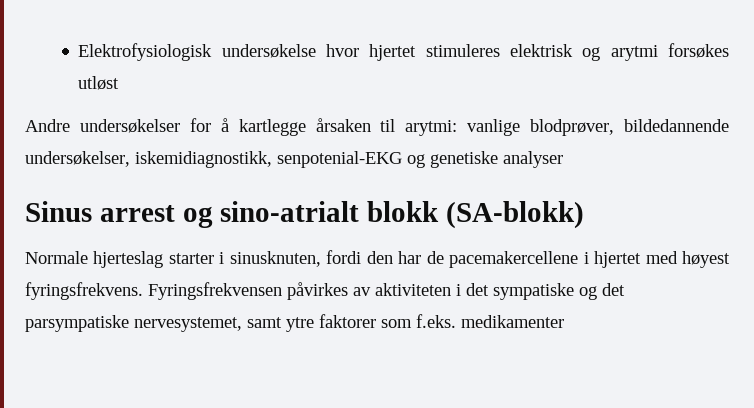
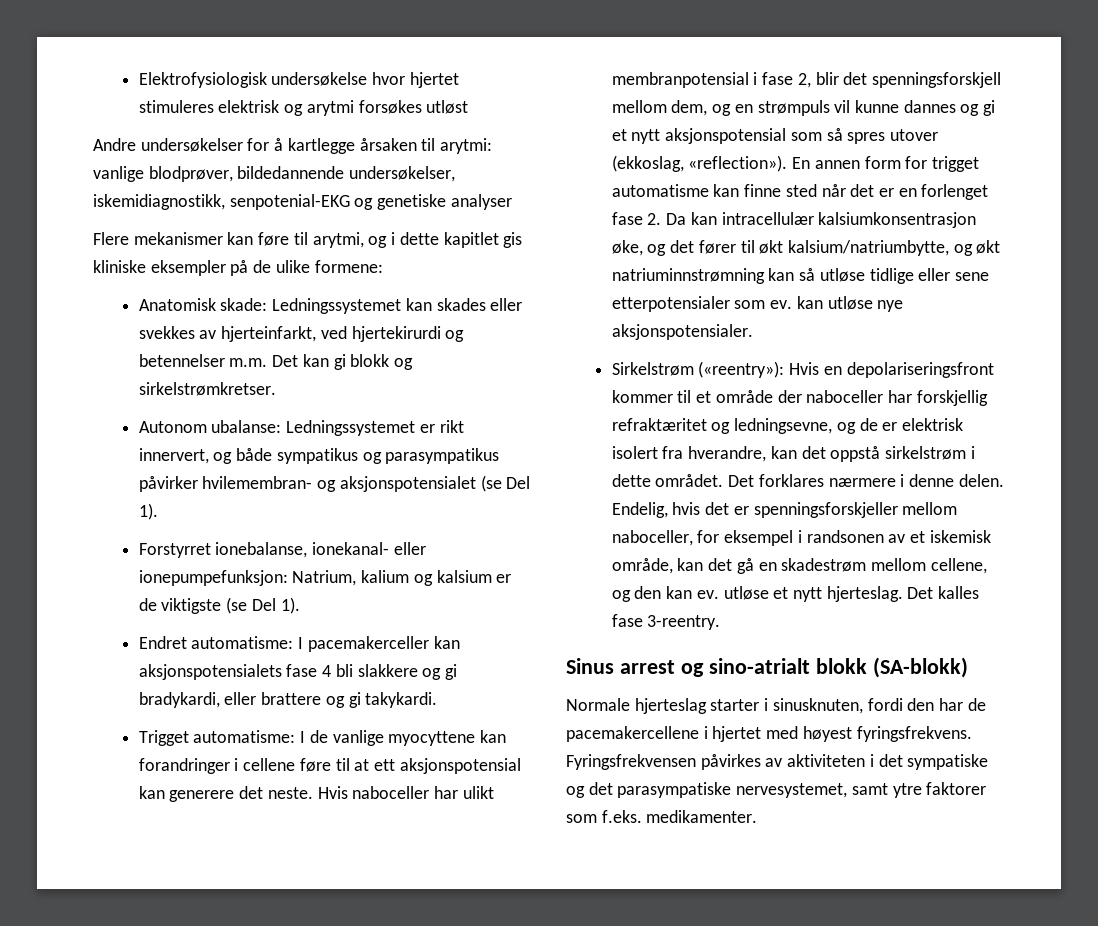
+ Flere mekanismer kan føre til arytmi, og i dette kapitlet gis kliniske eksempler på de ulike formene:
+ Anatomisk skade: Ledningssystemet kan skades eller svekkes av hjerteinfarkt, ved hjertekirurdi og betennelser m.m. Det kan gi blokk og sirkelstrømkretser.
+ Autonom ubalanse: Ledningssystemet er rikt innervert, og både sympatikus og parasympatikus påvirker hvilemembran- og aksjonspotensialet (se Del 1).
+ Forstyrret ionebalanse, ionekanal- eller ionepumpefunksjon: Natrium, kalium og kalsium er de viktigste (se Del 1).
+ Endret automatisme: I pacemakerceller kan aksjonspotensialets fase 4 bli slakkere og gi bradykardi, eller brattere og gi takykardi.
+ Trigget automatisme: I de vanlige myocyttene kan forandringer i cellene føre til at ett aksjonspotensial kan generere det neste. Hvis naboceller har ulikt membranpotensial i fase 2, blir det spenningsforskjell mellom dem, og en strømpuls vil kunne dannes og gi et nytt aksjonspotensial som så spres utover (ekkoslag, «reflection»). En annen form for trigget automatisme kan finne sted når det er en forlenget fase 2. Da kan intracellulær kalsiumkonsentrasjon øke, og det fører til økt kalsium/natriumbytte, og økt natriuminnstrømning kan så utløse tidlige eller sene etterpotensialer som ev. kan utløse nye aksjonspotensialer.
+ Sirkelstrøm («reentry»): Hvis en depolariseringsfront kommer til et område der naboceller har forskjellig refraktæritet og ledningsevne, og de er elektrisk isolert fra hverandre, kan det oppstå sirkelstrøm i dette området. Det forklares nærmere i denne delen. Endelig, hvis det er spenningsforskjeller mellom naboceller, for eksempel i randsonen av et iskemisk område, kan det gå en skadestrøm mellom cellene, og den kan ev. utløse et nytt hjerteslag. Det kalles fase 3-reentry.
- Fyringsfrekvensen påvirkes av aktiviteten i det sympatiske og det parsympatiske nervesystemet, samt ytre faktorer som f.eks. medikamenter
+ Fyringsfrekvensen påvirkes av aktiviteten i det sympatiske og det parasympatiske nervesystemet, samt ytre faktorer som f.eks. medikamenter.

